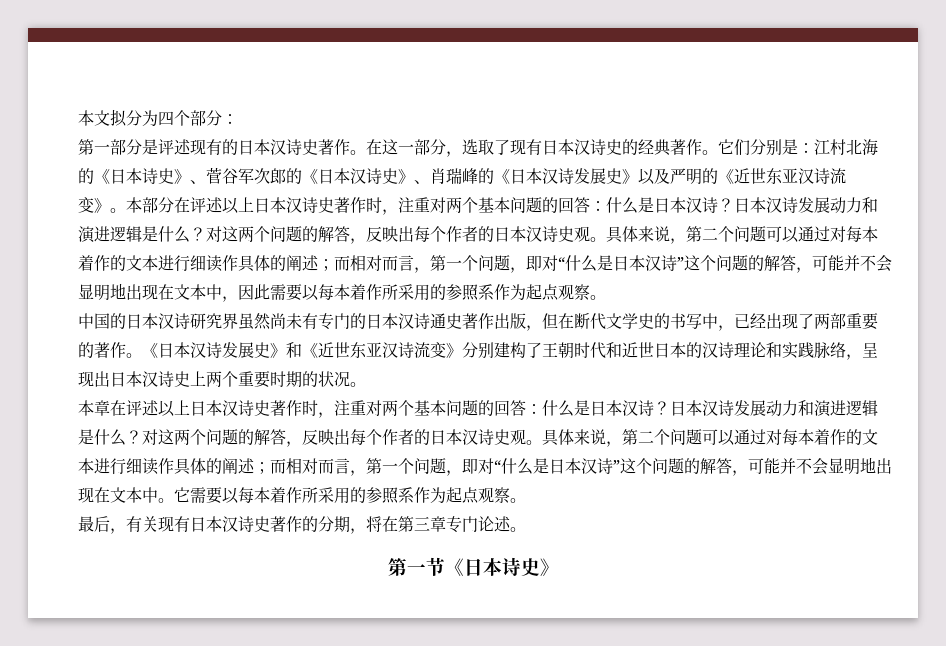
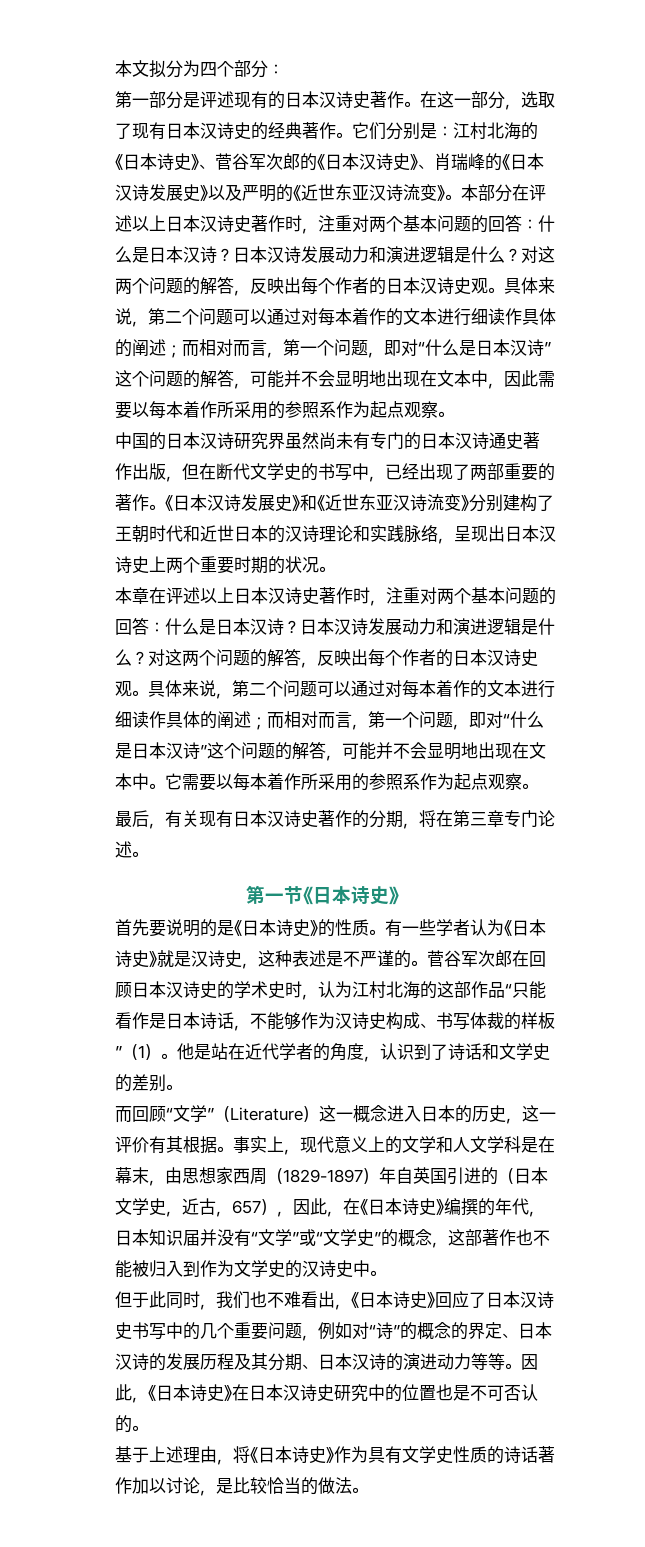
+ 首先要说明的是《日本诗史》的性质。有一些学者认为《日本诗史》就是汉诗史，这种表述是不严谨的。菅谷军次郎在回顾日本汉诗史的学术史时，认为江村北海的这部作品“只能看作是日本诗话，不能够作为汉诗史构成、书写体裁的样板”（1）。他是站在近代学者的角度，认识到了诗话和文学史的差别。
+ 而回顾“文学”（Literature）这一概念进入日本的历史，这一评价有其根据。事实上，现代意义上的文学和人文学科是在幕末，由思想家西周（1829-1897）年自英国引进的（日本文学史，近古，657），因此，在《日本诗史》编撰的年代，日本知识届并没有“文学”或“文学史”的概念，这部著作也不能被归入到作为文学史的汉诗史中。
+ 但于此同时，我们也不难看出，《日本诗史》回应了日本汉诗史书写中的几个重要问题，例如对“诗”的概念的界定、日本汉诗的发展历程及其分期、日本汉诗的演进动力等等。因此，《日本诗史》在日本汉诗史研究中的位置也是不可否认的。
+ 基于上述理由，将《日本诗史》作为具有文学史性质的诗话著作加以讨论，是比较恰当的做法。

